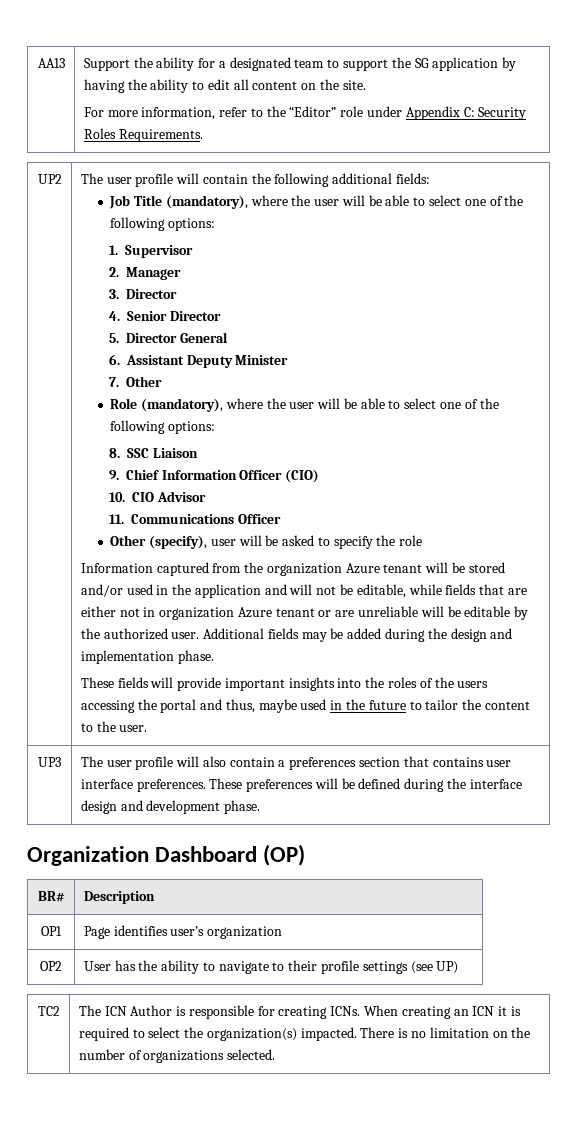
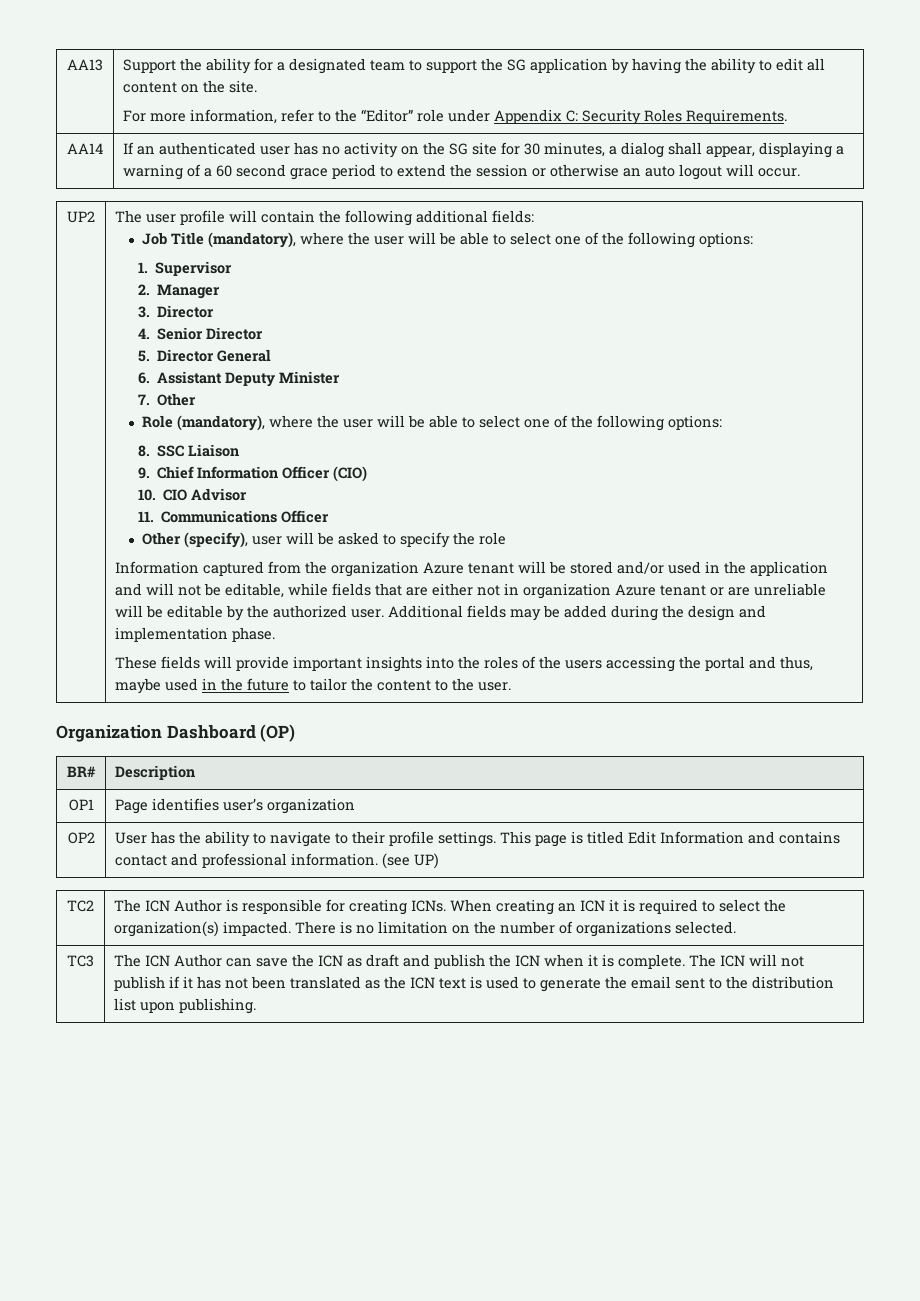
+ AA14 | If an authenticated user has no activity on the SG site for 30 minutes, a dialog shall appear, displaying a warning of a 60 second grace period to extend the session or otherwise an auto logout will occur.
- UP3 | The user profile will also contain a preferences section that contains user interface preferences. These preferences will be defined during the interface design and development phase.
- OP2 | User has the ability to navigate to their profile settings (see UP)
+ OP2 | User has the ability to navigate to their profile settings. This page is titled Edit Information and contains contact and professional information. (see UP)
+ TC3 | The ICN Author can save the ICN as draft and publish the ICN when it is complete. The ICN will not publish if it has not been translated as the ICN text is used to generate the email sent to the distribution list upon publishing.

